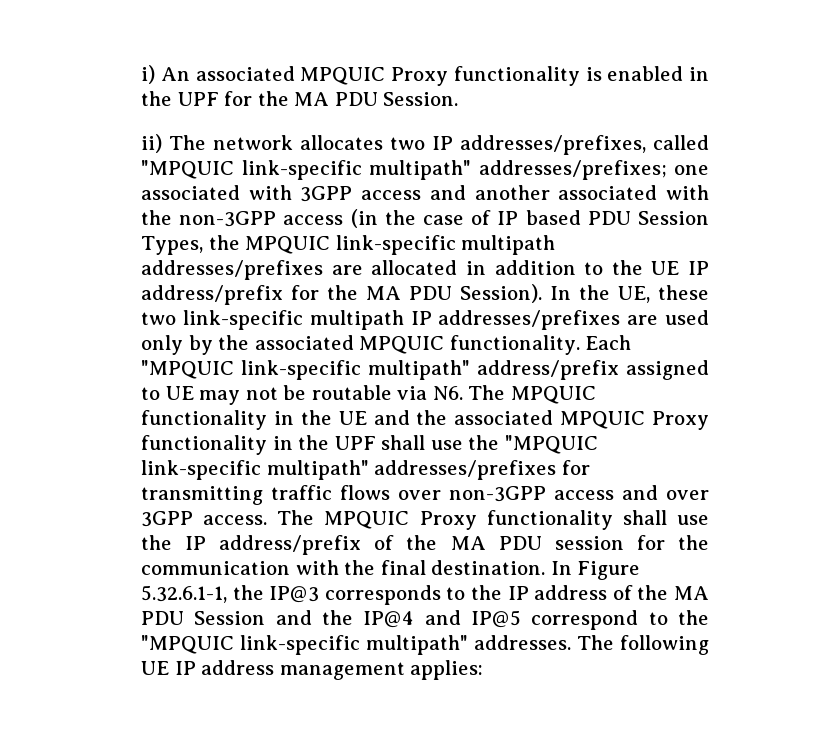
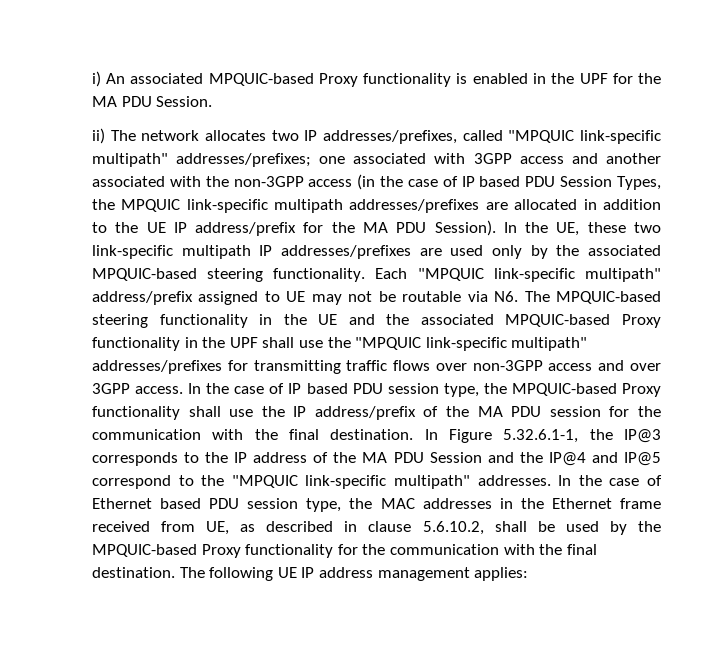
- i) An associated MPQUIC Proxy functionality is enabled in the UPF for the MA PDU Session.
+ i) An associated MPQUIC-based Proxy functionality is enabled in the UPF for the MA PDU Session.
- In the UE, these two link-specific multipath IP addresses/prefixes are used only by the associated MPQUIC functionality.
+ In the UE, these two link-specific multipath IP addresses/prefixes are used only by the associated MPQUIC-based steering functionality.
- Each "MPQUIC link-specific multipath" address/prefix assigned to UE may not be routable via N6. The MPQUIC functionality in the UE and the associated MPQUIC Proxy functionality in the UPF shall use the "MPQUIC link-specific multipath" addresses/prefixes for transmitting traffic flows over non-3GPP access and over 3GPP access.
+ Each "MPQUIC link-specific multipath" address/prefix assigned to UE may not be routable via N6. The MPQUIC-based steering functionality in the UE and the associated MPQUIC-based Proxy functionality in the UPF shall use the "MPQUIC link-specific multipath" addresses/prefixes for transmitting traffic flows over non-3GPP access and over 3GPP access.
- The MPQUIC Proxy functionality shall use the IP address/prefix of the MA PDU session for the communication with the final destination.
+ In the case of IP based PDU session type, the MPQUIC-based Proxy functionality shall use the IP address/prefix of the MA PDU session for the communication with the final destination.
+ In the case of Ethernet based PDU session type, the MAC addresses in the Ethernet frame received from UE, as described in clause 5.6.10.2, shall be used by the MPQUIC-based Proxy functionality for the communication with the final destination.

